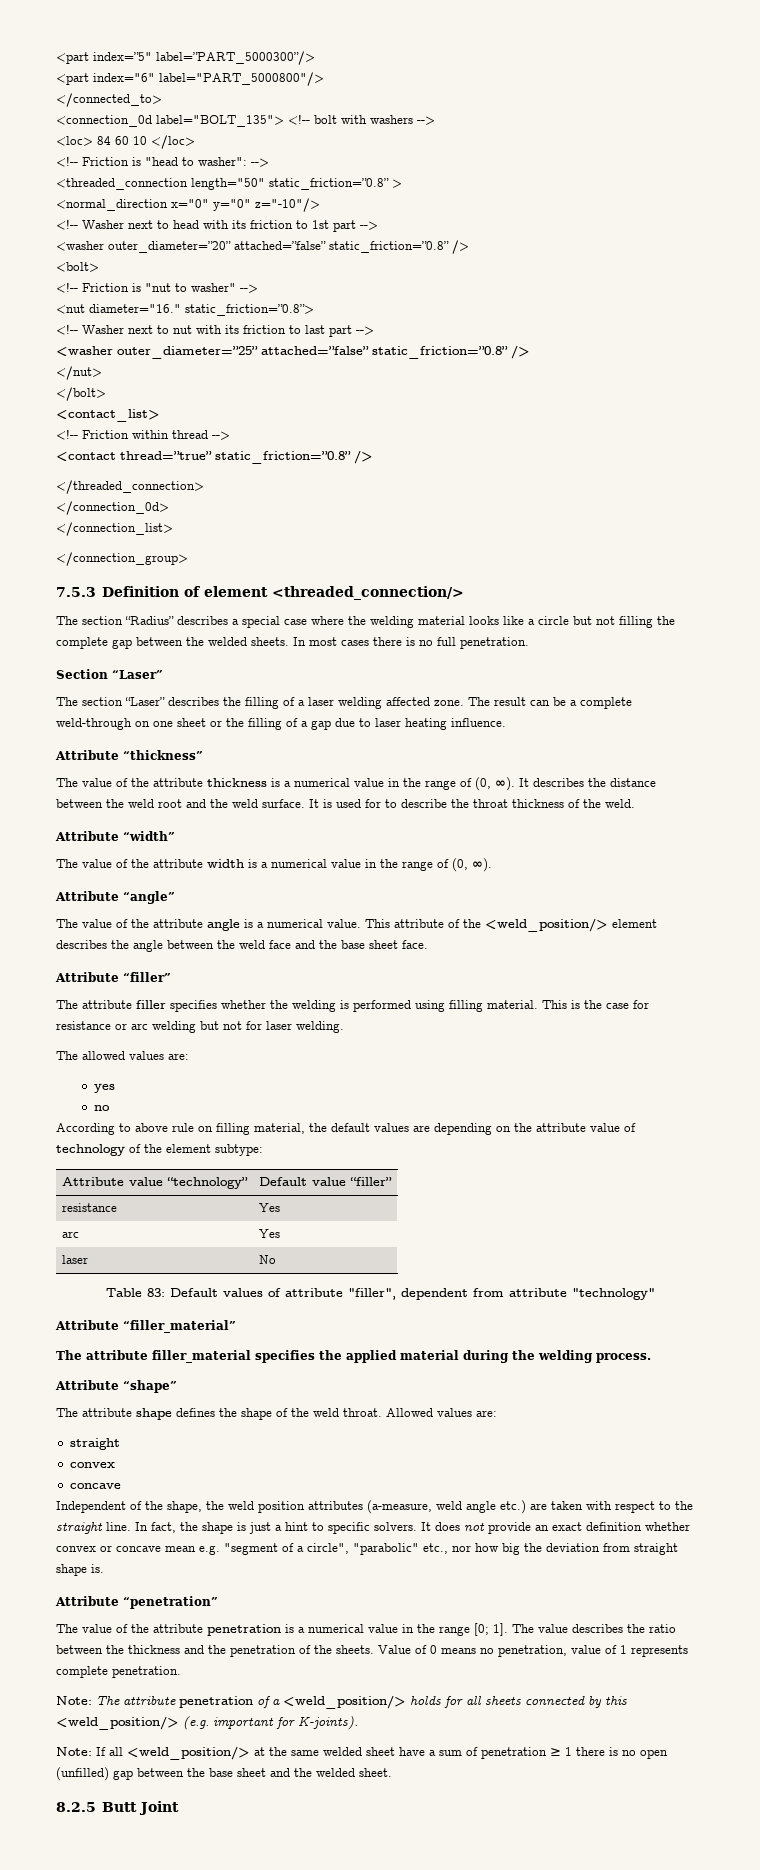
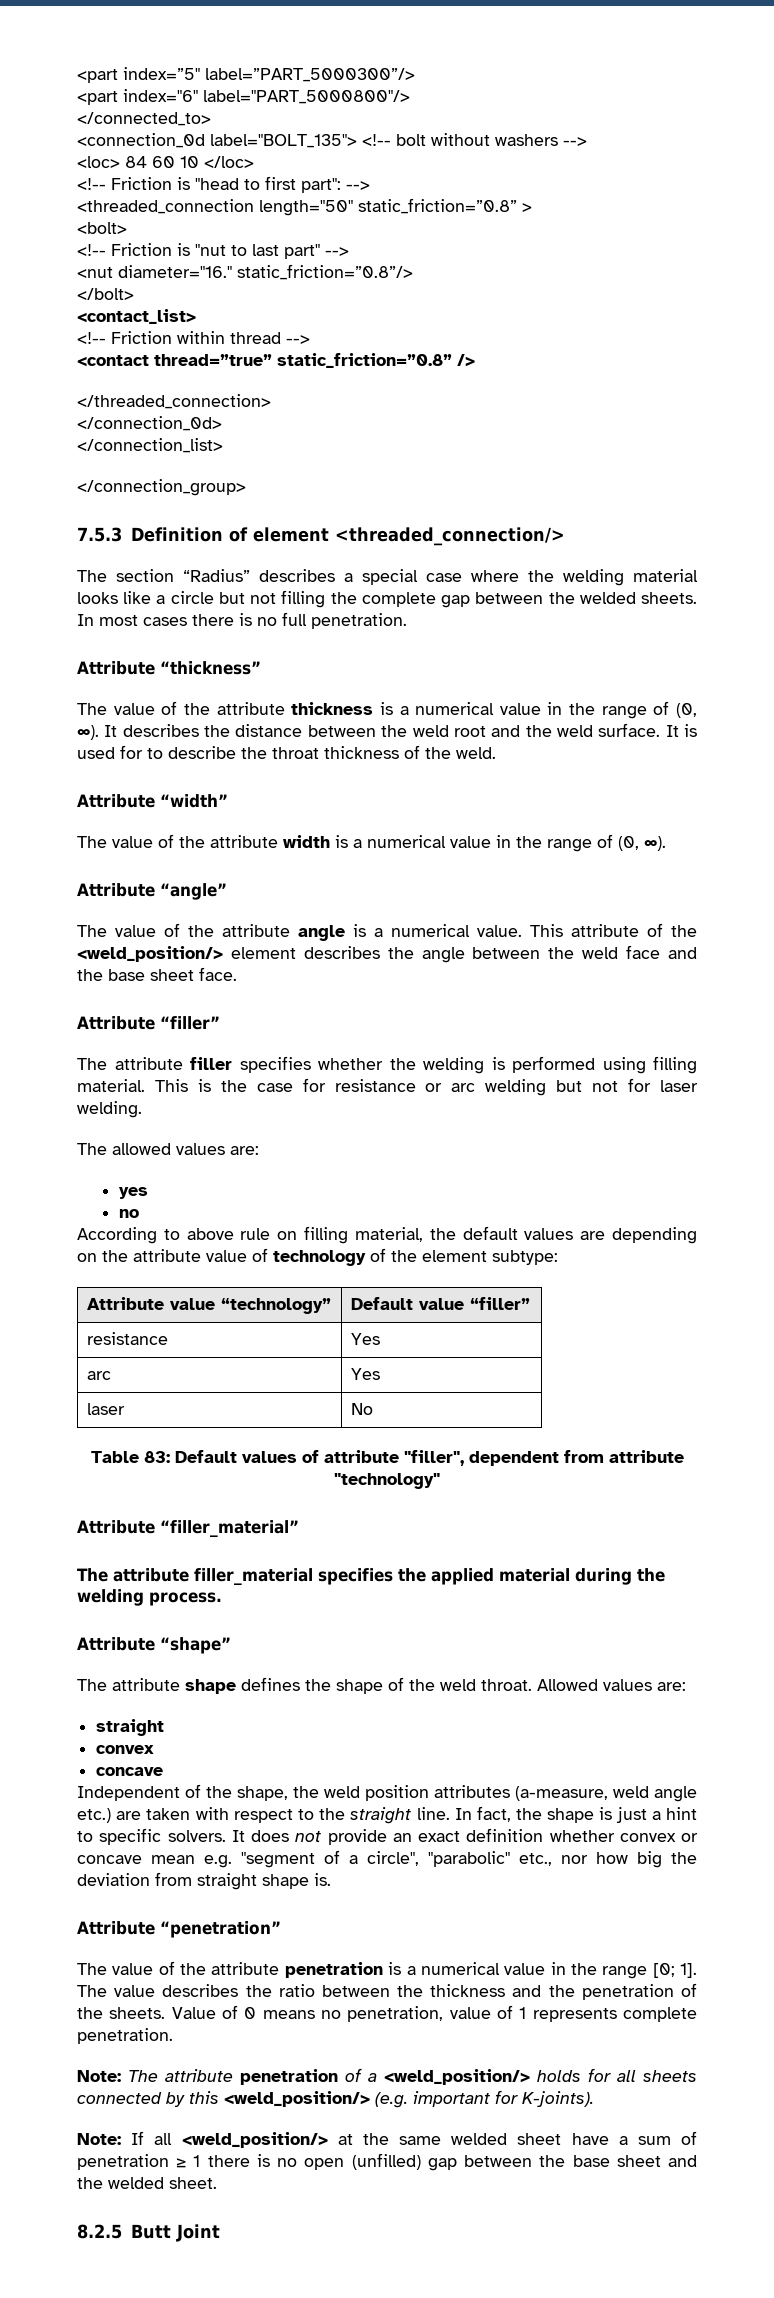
- <connection_0d label="BOLT_135"> <!-- bolt with washers -->
+ <connection_0d label="BOLT_135"> <!-- bolt without washers -->
- <!-- Friction is "head to washer": -->
+ <!-- Friction is "head to first part": -->
- <normal_direction x="0" y="0" z="-10"/>
- <!-- Washer next to head with its friction to 1st part -->
- <washer outer_diameter=”20” attached=”false” static_friction=”0.8” />
- <!-- Friction is "nut to washer" -->
+ <!-- Friction is "nut to last part" -->
- <nut diameter="16." static_friction=”0.8”>
- <!-- Washer next to nut with its friction to last part -->
- <washer outer_diameter=”25” attached=”false” static_friction=”0.8” />
- </nut>
+ <nut diameter="16." static_friction=”0.8”/>
- Section “Laser”
- The section “Laser” describes the filling of a laser welding affected zone. The result can be a complete weld-through on one sheet or the filling of a gap due to laser heating influence.

